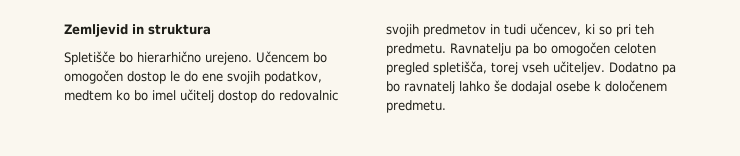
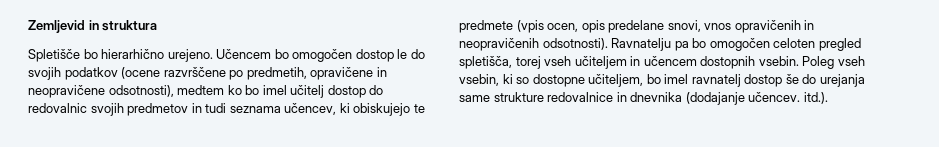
- Učencem bo omogočen dostop le do ene svojih podatkov, medtem ko bo imel učitelj dostop do redovalnic svojih predmetov in tudi učencev, ki so pri teh predmetu.
+ Učencem bo omogočen dostop le do svojih podatkov (ocene razvrščene po predmetih, opravičene in neopravičene odsotnosti), medtem ko bo imel učitelj dostop do redovalnic svojih predmetov in tudi seznama učencev, ki obiskujejo te predmete (vpis ocen, opis predelane snovi, vnos opravičenih in neopravičenih odsotnosti).
- Ravnatelju pa bo omogočen celoten pregled spletišča, torej vseh učiteljev. Dodatno pa bo ravnatelj lahko še dodajal osebe k določenem predmetu.
+ Ravnatelju pa bo omogočen celoten pregled spletišča, torej vseh učiteljem in učencem dostopnih vsebin. Poleg vseh vsebin, ki so dostopne učiteljem, bo imel ravnatelj dostop še do urejanja same strukture redovalnice in dnevnika (dodajanje učencev. itd.).

